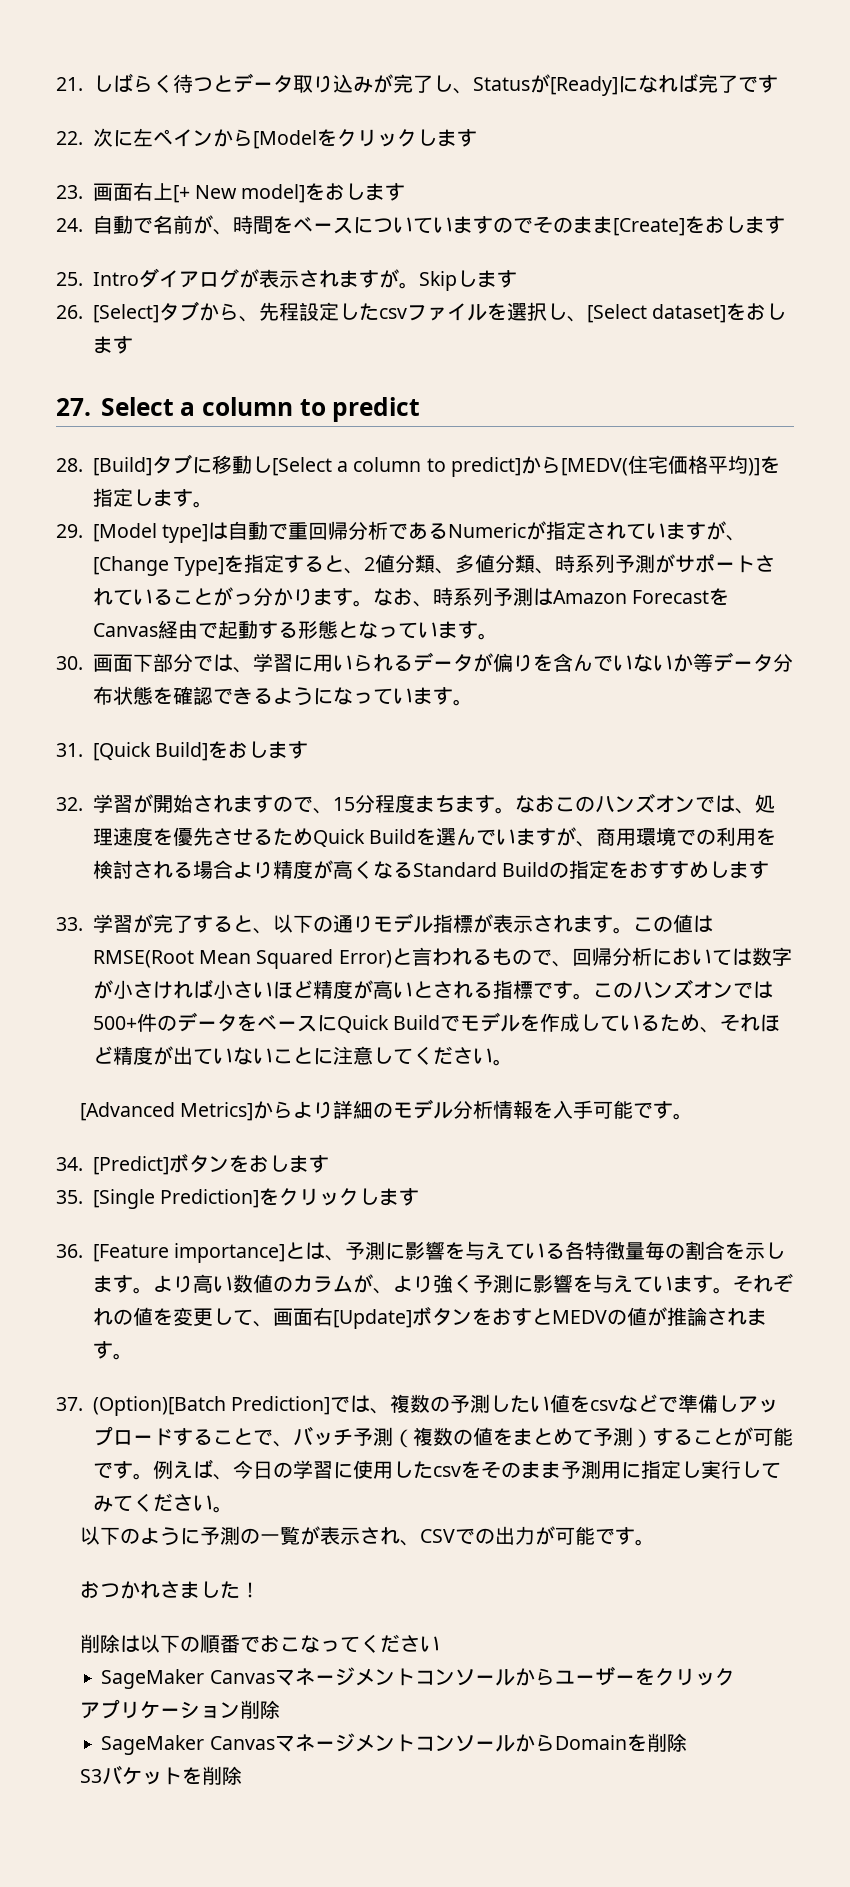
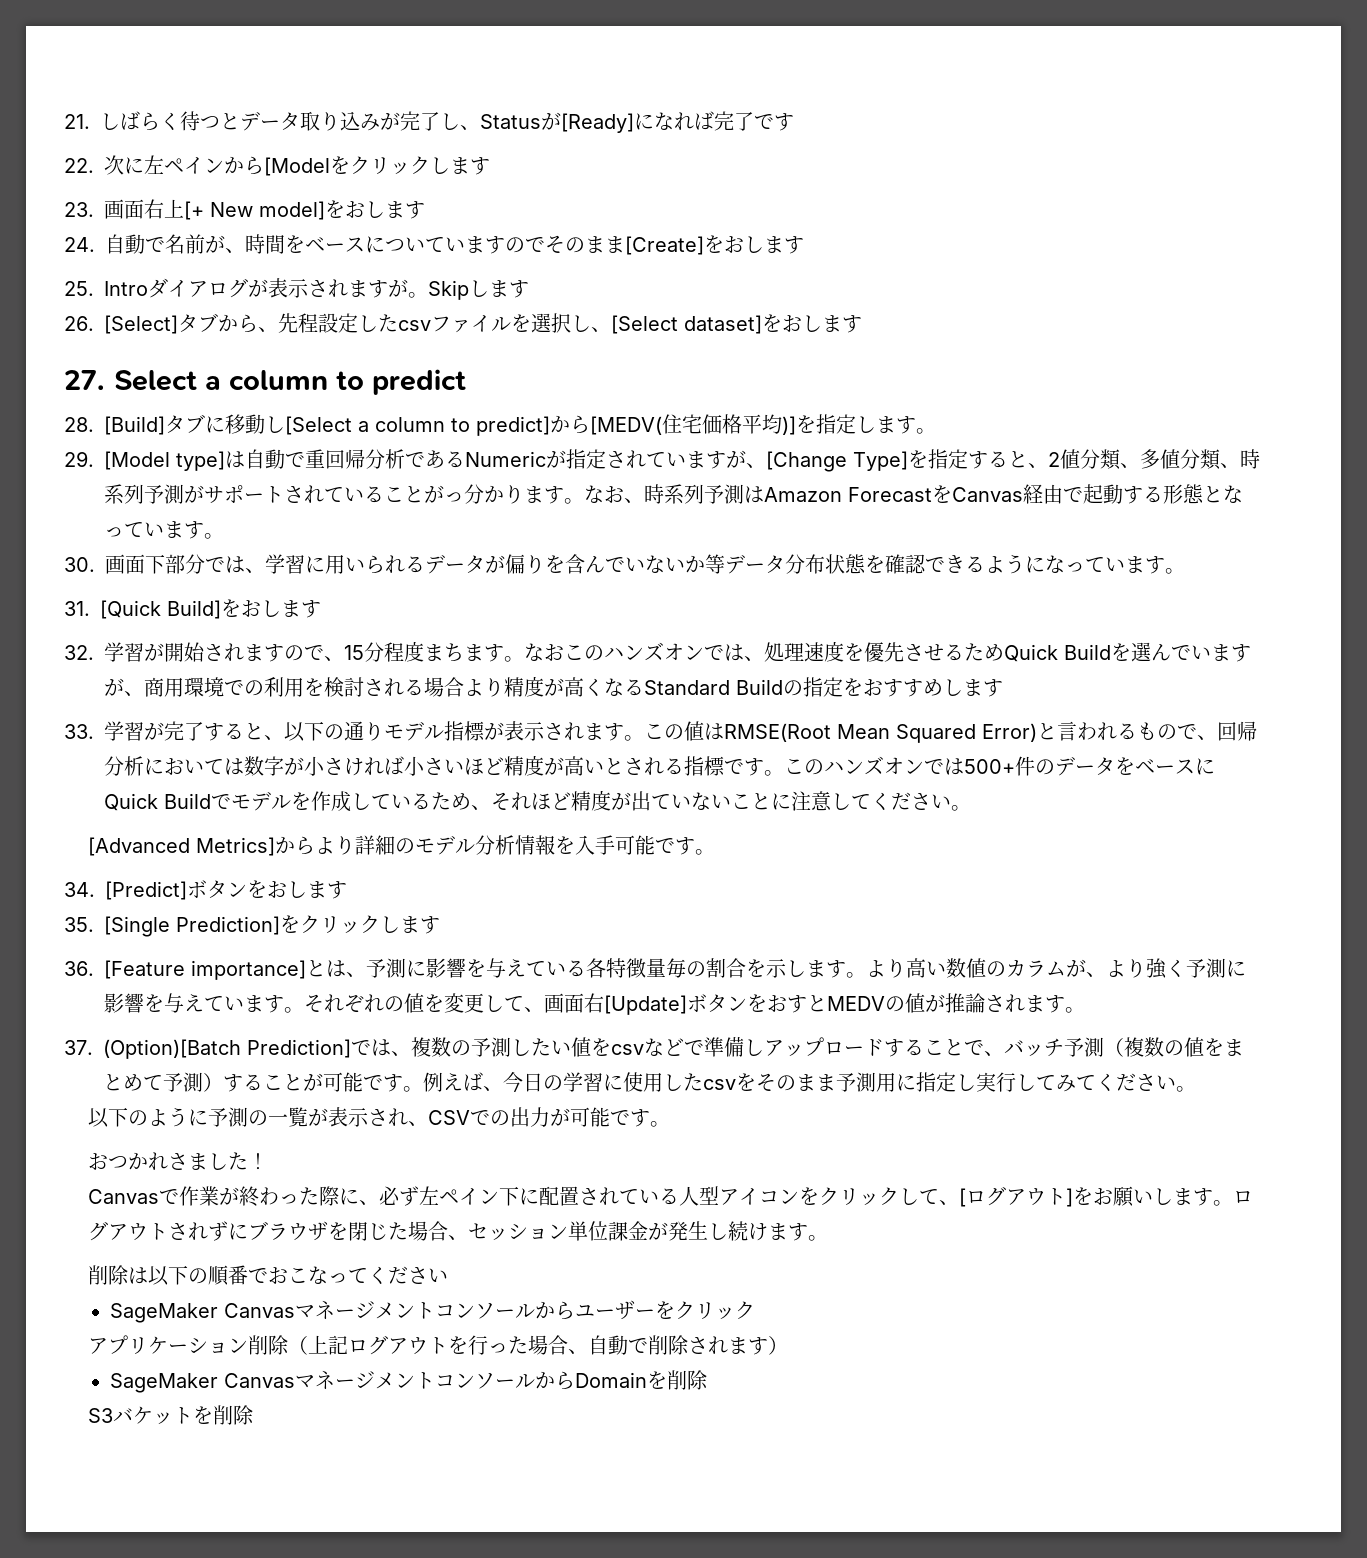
+ Canvasで作業が終わった際に、必ず左ペイン下に配置されている人型アイコンをクリックして、[ログアウト]をお願いします。ログアウトされずにブラウザを閉じた場合、セッション単位課金が発生し続けます。
- アプリケーション削除
+ アプリケーション削除（上記ログアウトを行った場合、自動で削除されます）

